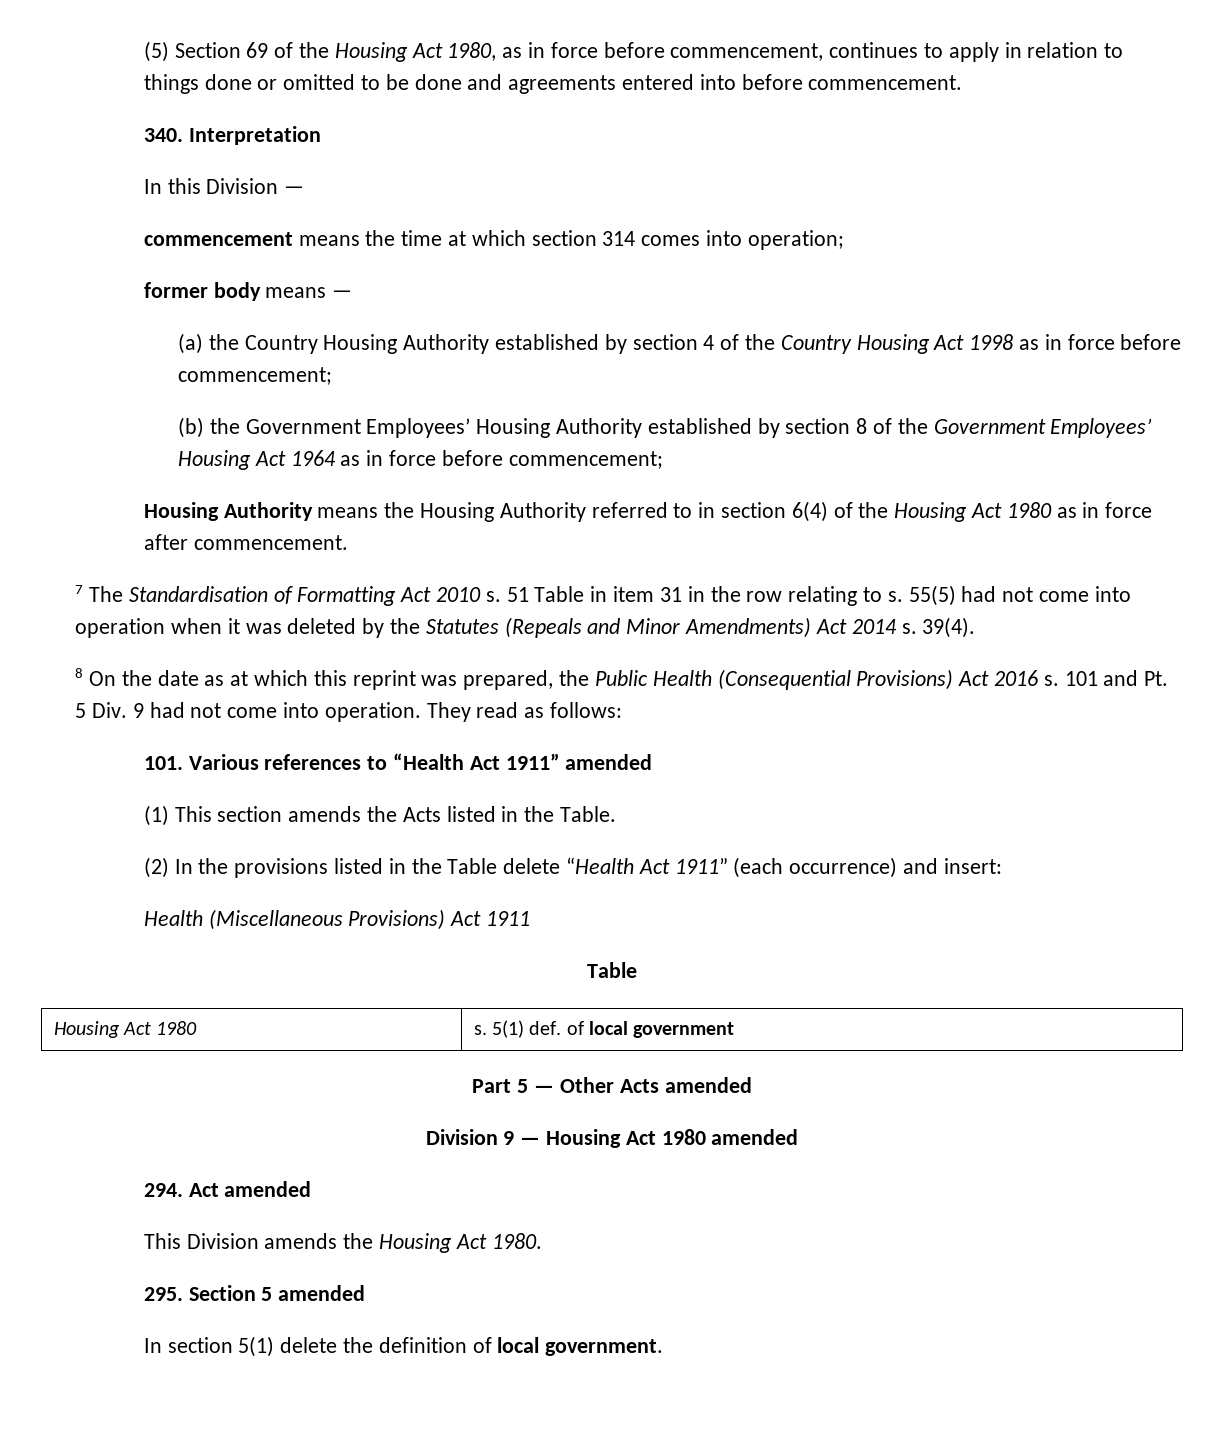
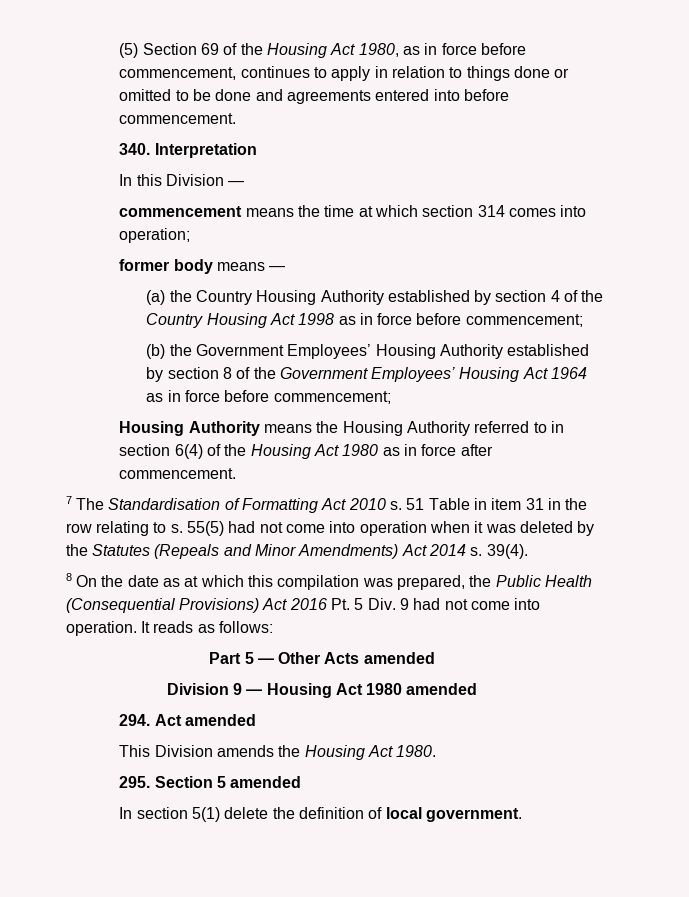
- 8 On the date as at which this reprint was prepared, the Public Health (Consequential Provisions) Act 2016 s. 101 and Pt. 5 Div. 9 had not come into operation.
+ 8 On the date as at which this compilation was prepared, the Public Health (Consequential Provisions) Act 2016 Pt. 5 Div. 9 had not come into operation.
- They read as follows:
+ It reads as follows:
- 101. Various references to “Health Act 1911” amended
- (1) This section amends the Acts listed in the Table.
- (2) In the provisions listed in the Table delete “Health Act 1911” (each occurrence) and insert:
- Health (Miscellaneous Provisions) Act 1911
- Table
- Housing Act 1980 | s. 5(1) def. of local government

